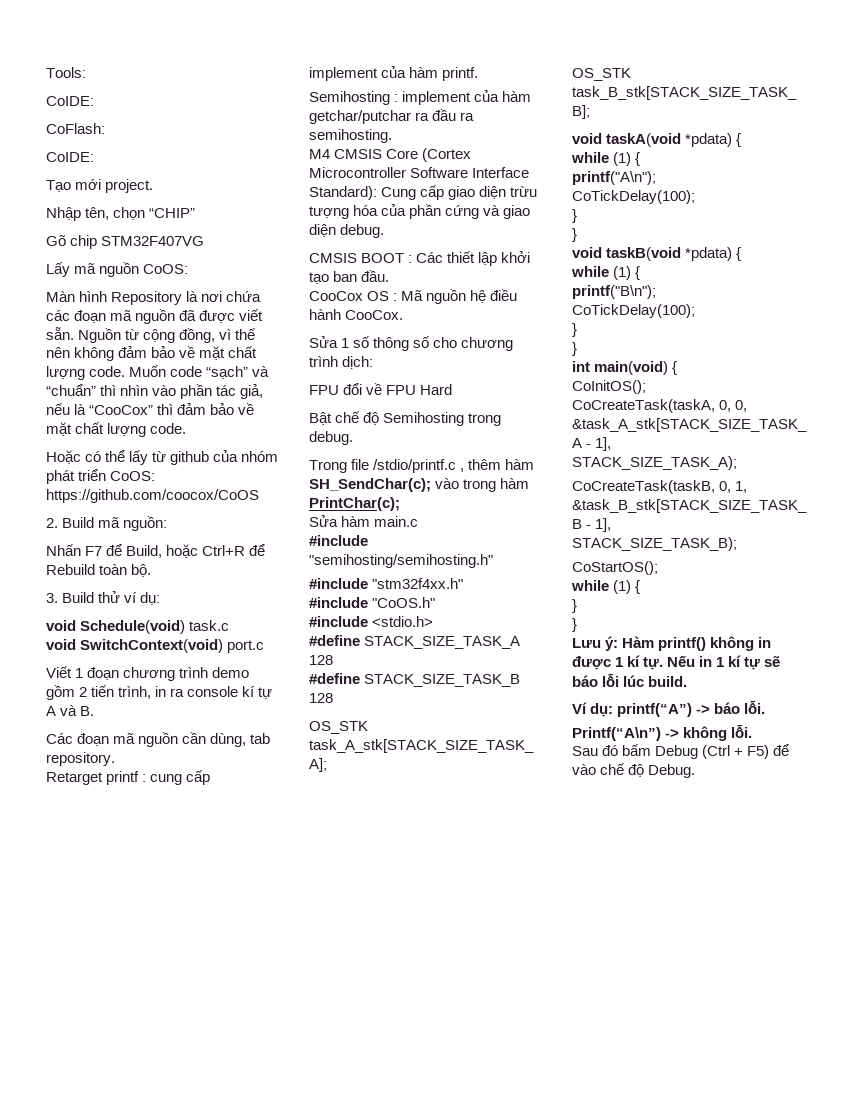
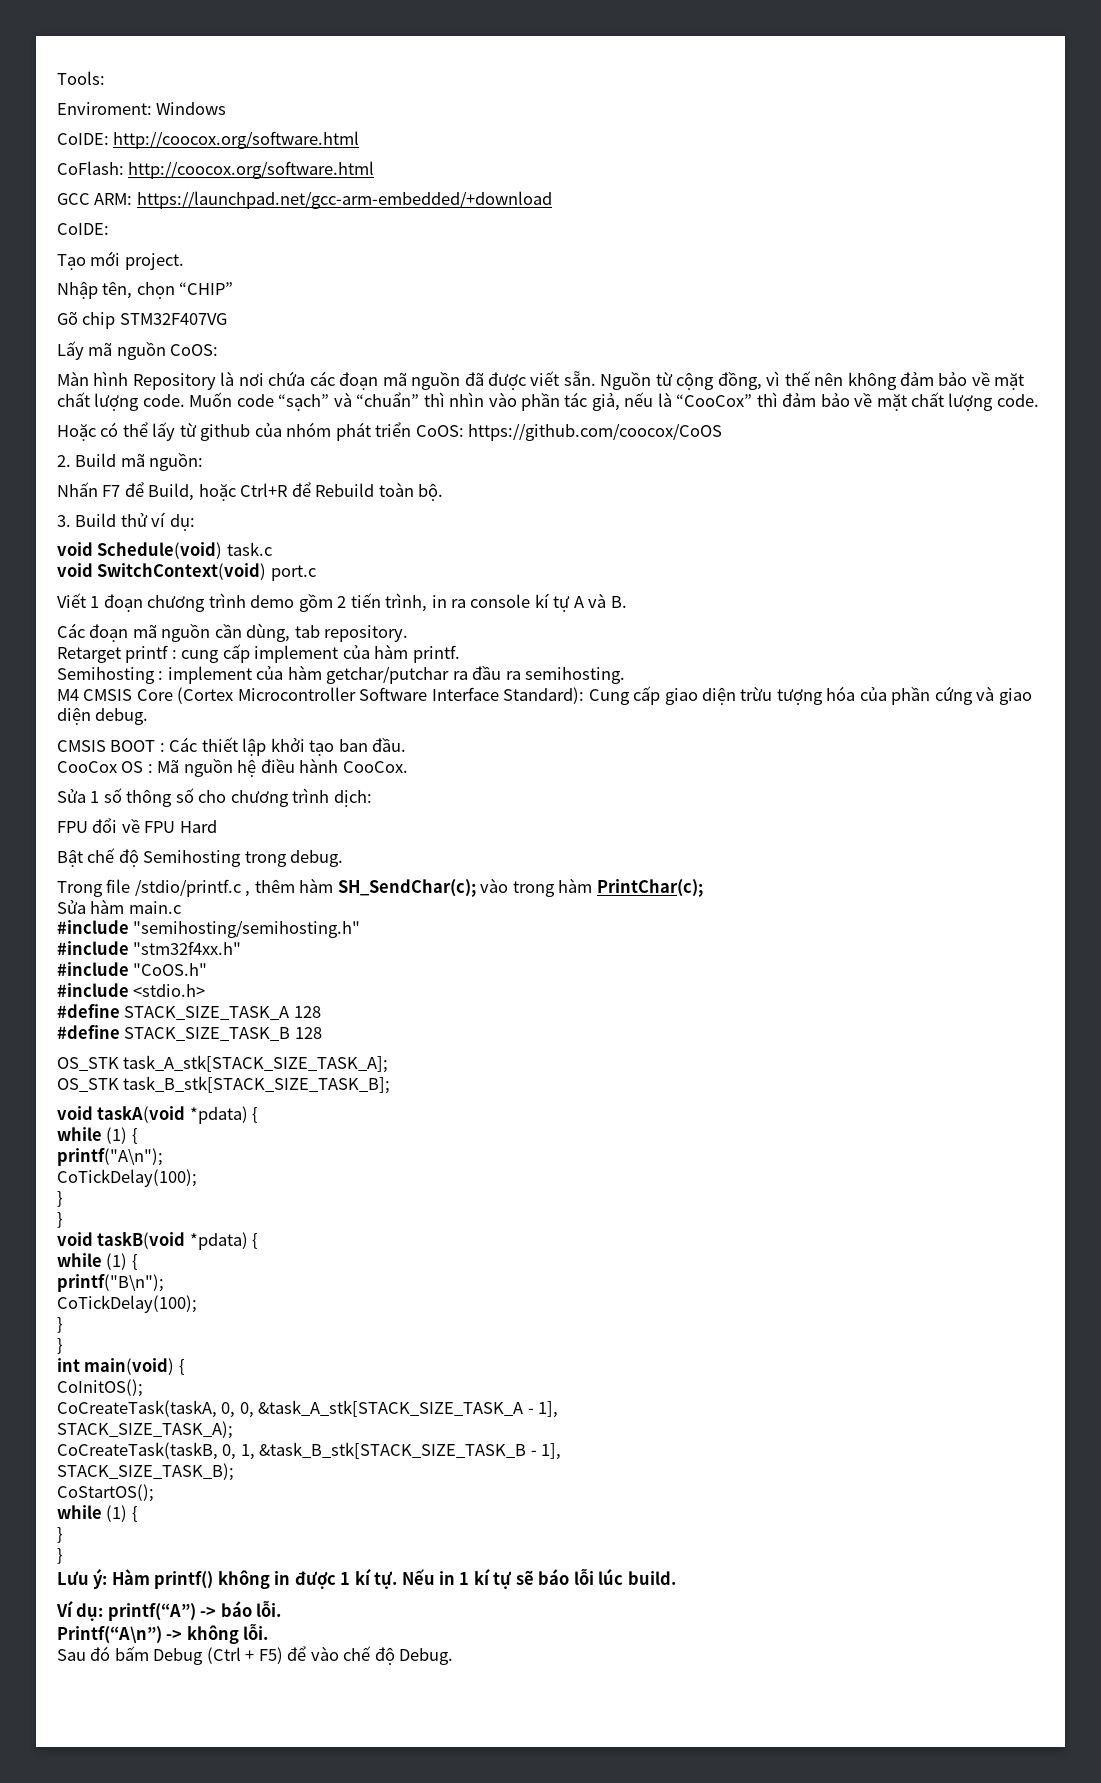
  Tools:
- CoIDE:
+ Enviroment: Windows
+ CoIDE: http://coocox.org/software.html
- CoFlash:
+ CoFlash: http://coocox.org/software.html
+ GCC ARM: https://launchpad.net/gcc-arm-embedded/+download

